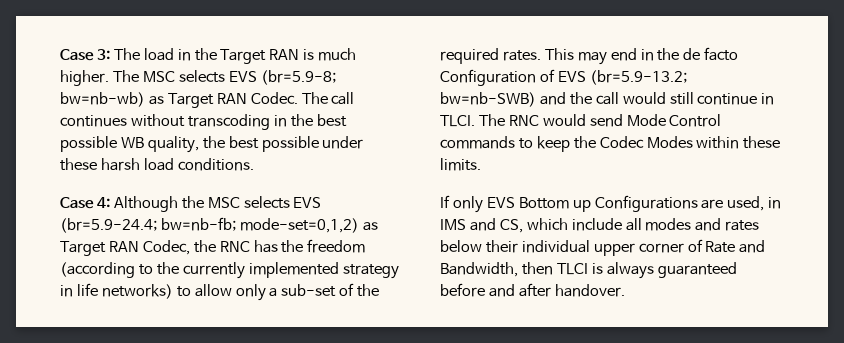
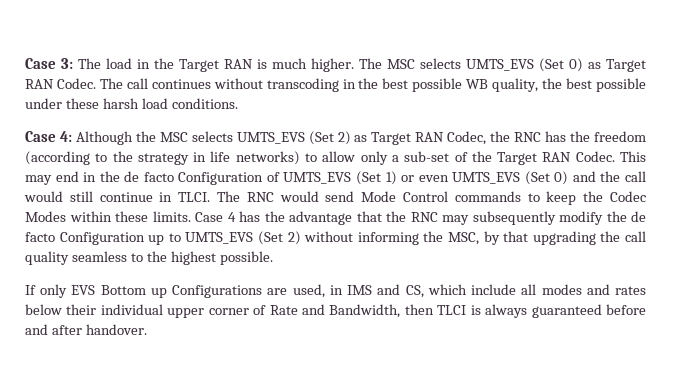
- The MSC selects EVS (br=5.9-8; bw=nb-wb) as Target RAN Codec.
+ The MSC selects UMTS_EVS (Set 0) as Target RAN Codec.
- Case 4: Although the MSC selects EVS (br=5.9-24.4; bw=nb-fb; mode-set=0,1,2) as Target RAN Codec, the RNC has the freedom (according to the currently implemented strategy in life networks) to allow only a sub-set of the required rates.
+ Case 4: Although the MSC selects UMTS_EVS (Set 2) as Target RAN Codec, the RNC has the freedom (according to the strategy in life networks) to allow only a sub-set of the Target RAN Codec.
- This may end in the de facto Configuration of EVS (br=5.9-13.2; bw=nb-SWB) and the call would still continue in TLCI.
+ This may end in the de facto Configuration of UMTS_EVS (Set 1) or even UMTS_EVS (Set 0) and the call would still continue in TLCI.
+ Case 4 has the advantage that the RNC may subsequently modify the de facto Configuration up to UMTS_EVS (Set 2) without informing the MSC, by that upgrading the call quality seamless to the highest possible.

